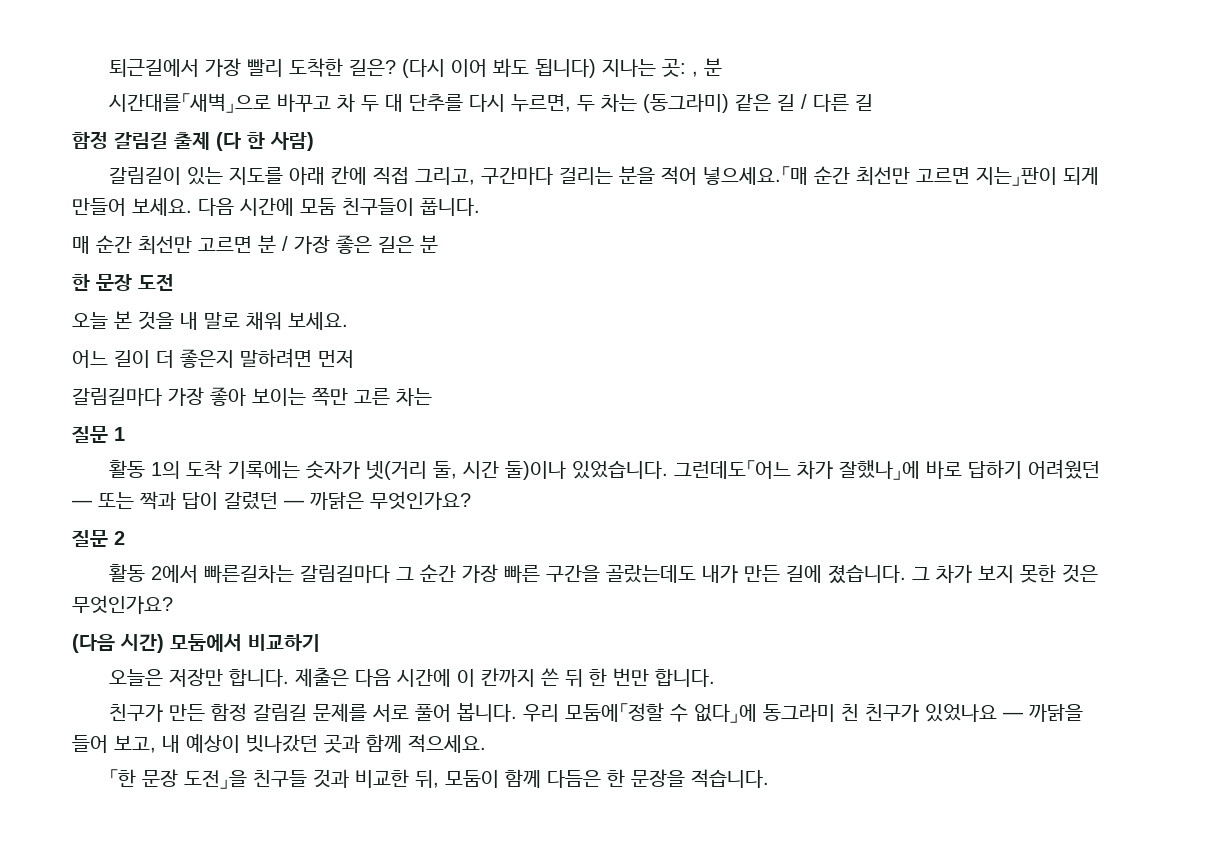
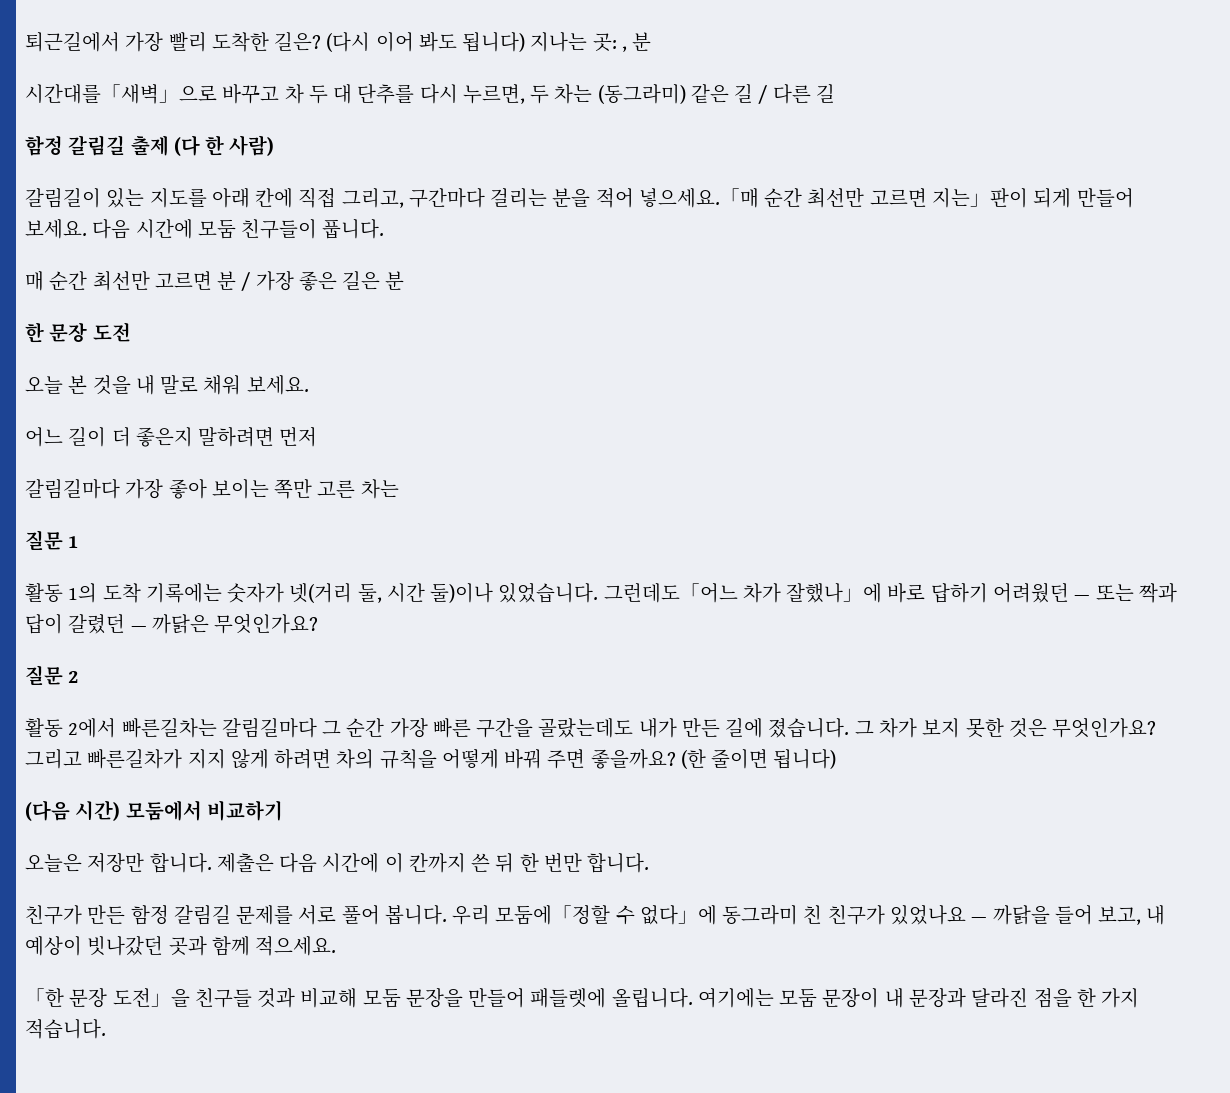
+ 그리고 빠른길차가 지지 않게 하려면 차의 규칙을 어떻게 바꿔 주면 좋을까요? (한 줄이면 됩니다)
- 「한 문장 도전」을 친구들 것과 비교한 뒤, 모둠이 함께 다듬은 한 문장을 적습니다.
+ 「한 문장 도전」을 친구들 것과 비교해 모둠 문장을 만들어 패들렛에 올립니다. 여기에는 모둠 문장이 내 문장과 달라진 점을 한 가지 적습니다.

